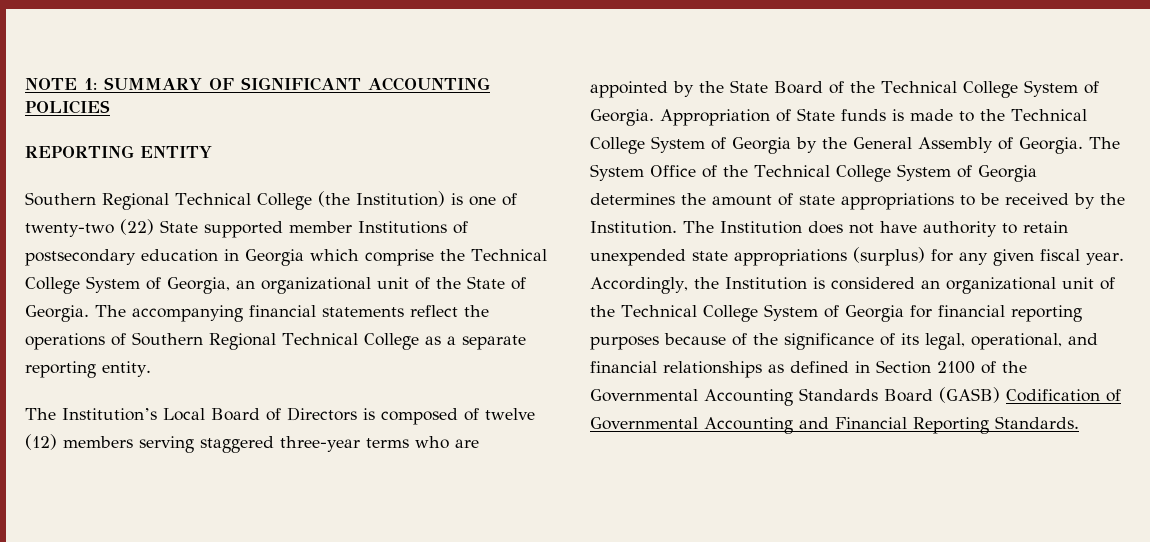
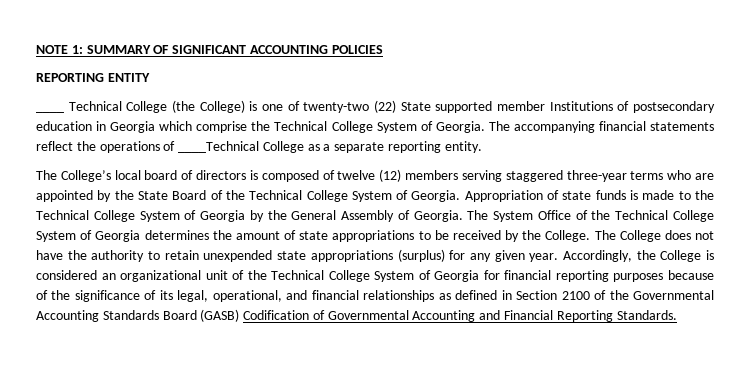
- Southern Regional Technical College (the Institution) is one of twenty-two (22) State supported member Institutions of postsecondary education in Georgia which comprise the Technical College System of Georgia, an organizational unit of the State of Georgia.
+ ____ Technical College (the College) is one of twenty-two (22) State supported member Institutions of postsecondary education in Georgia which comprise the Technical College System of Georgia.
- The accompanying financial statements reflect the operations of Southern Regional Technical College as a separate reporting entity.
+ The accompanying financial statements reflect the operations of ____Technical College as a separate reporting entity.
- The Institution’s Local Board of Directors is composed of twelve (12) members serving staggered three-year terms who are appointed by the State Board of the Technical College System of Georgia.
+ The College’s local board of directors is composed of twelve (12) members serving staggered three-year terms who are appointed by the State Board of the Technical College System of Georgia.
- Appropriation of State funds is made to the Technical College System of Georgia by the General Assembly of Georgia.
+ Appropriation of state funds is made to the Technical College System of Georgia by the General Assembly of Georgia.
- The System Office of the Technical College System of Georgia determines the amount of state appropriations to be received by the Institution. The Institution does not have authority to retain unexpended state appropriations (surplus) for any given fiscal year.
+ The System Office of the Technical College System of Georgia determines the amount of state appropriations to be received by the College. The College does not have the authority to retain unexpended state appropriations (surplus) for any given year.
- Accordingly, the Institution is considered an organizational unit of the Technical College System of Georgia for financial reporting purposes because of the significance of its legal, operational, and financial relationships as defined in Section 2100 of the Governmental Accounting Standards Board (GASB) Codification of Governmental Accounting and Financial Reporting Standards.
+ Accordingly, the College is considered an organizational unit of the Technical College System of Georgia for financial reporting purposes because of the significance of its legal, operational, and financial relationships as defined in Section 2100 of the Governmental Accounting Standards Board (GASB) Codification of Governmental Accounting and Financial Reporting Standards.

